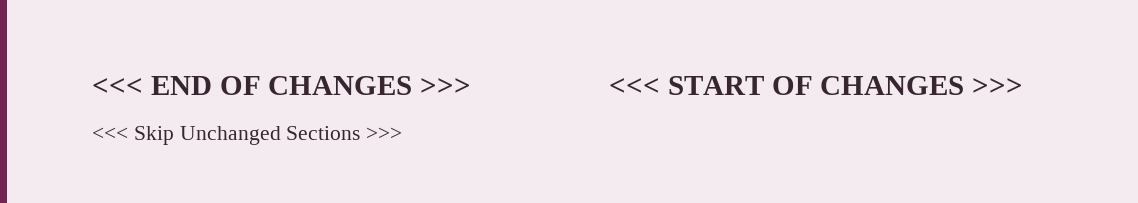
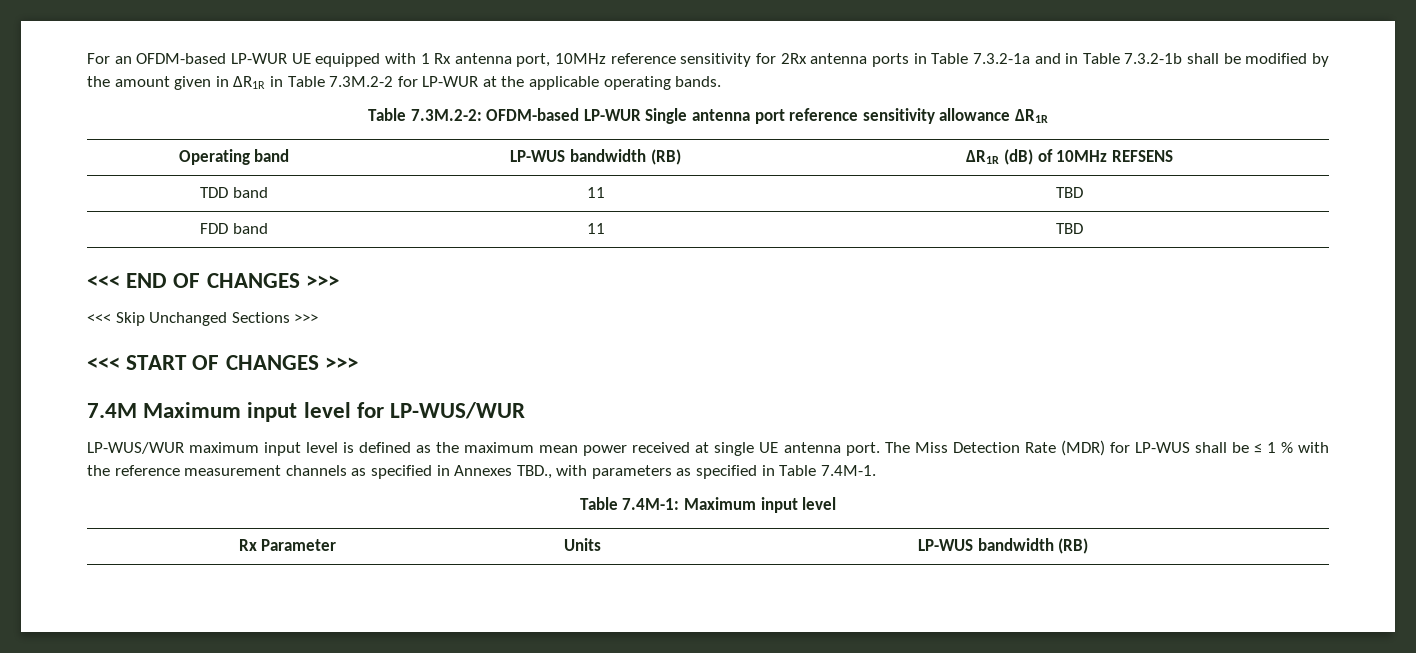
+ For an OFDM-based LP-WUR UE equipped with 1 Rx antenna port, 10MHz reference sensitivity for 2Rx antenna ports in Table 7.3.2-1a and in Table 7.3.2-1b shall be modified by the amount given in ΔR1R in Table 7.3M.2-2 for LP-WUR at the applicable operating bands.
+ Table 7.3M.2-2: OFDM-based LP-WUR Single antenna port reference sensitivity allowance ΔR1R
+ Operating band | LP-WUS bandwidth (RB) | ΔR1R (dB) of 10MHz REFSENS
+ TDD band | 11 | TBD
+ FDD band | 11 | TBD
+ 7.4M Maximum input level for LP-WUS/WUR
+ LP-WUS/WUR maximum input level is defined as the maximum mean power received at single UE antenna port. The Miss Detection Rate (MDR) for LP-WUS shall be ≤ 1 % with the reference measurement channels as specified in Annexes TBD., with parameters as specified in Table 7.4M-1.
+ Table 7.4M-1: Maximum input level
+ Rx Parameter | Units | LP-WUS bandwidth (RB)

